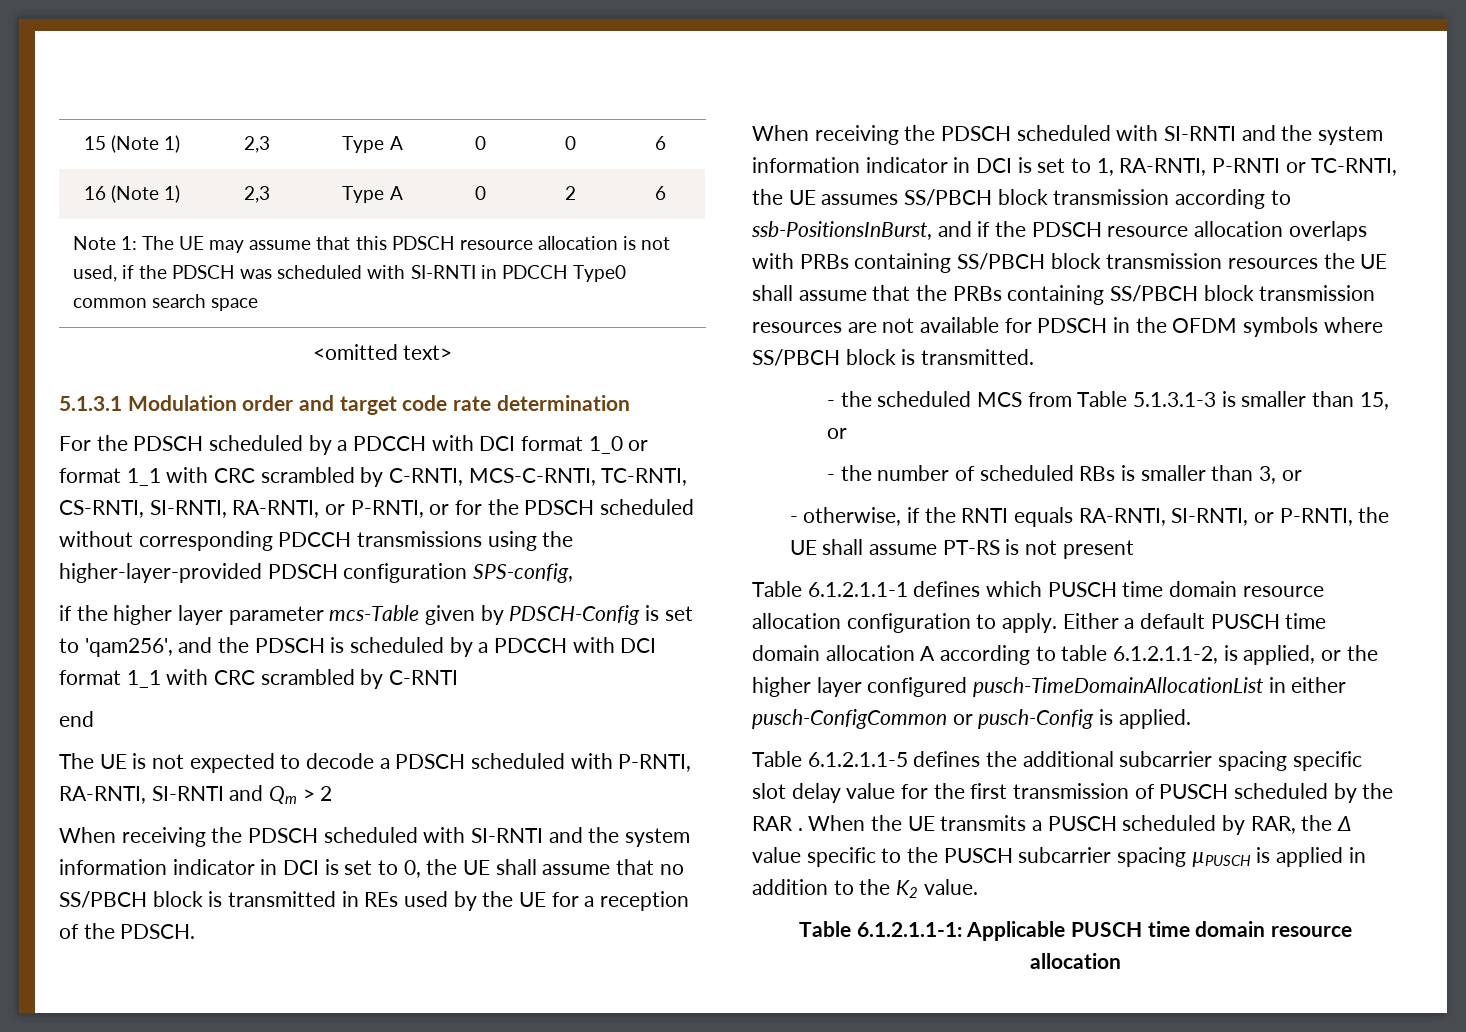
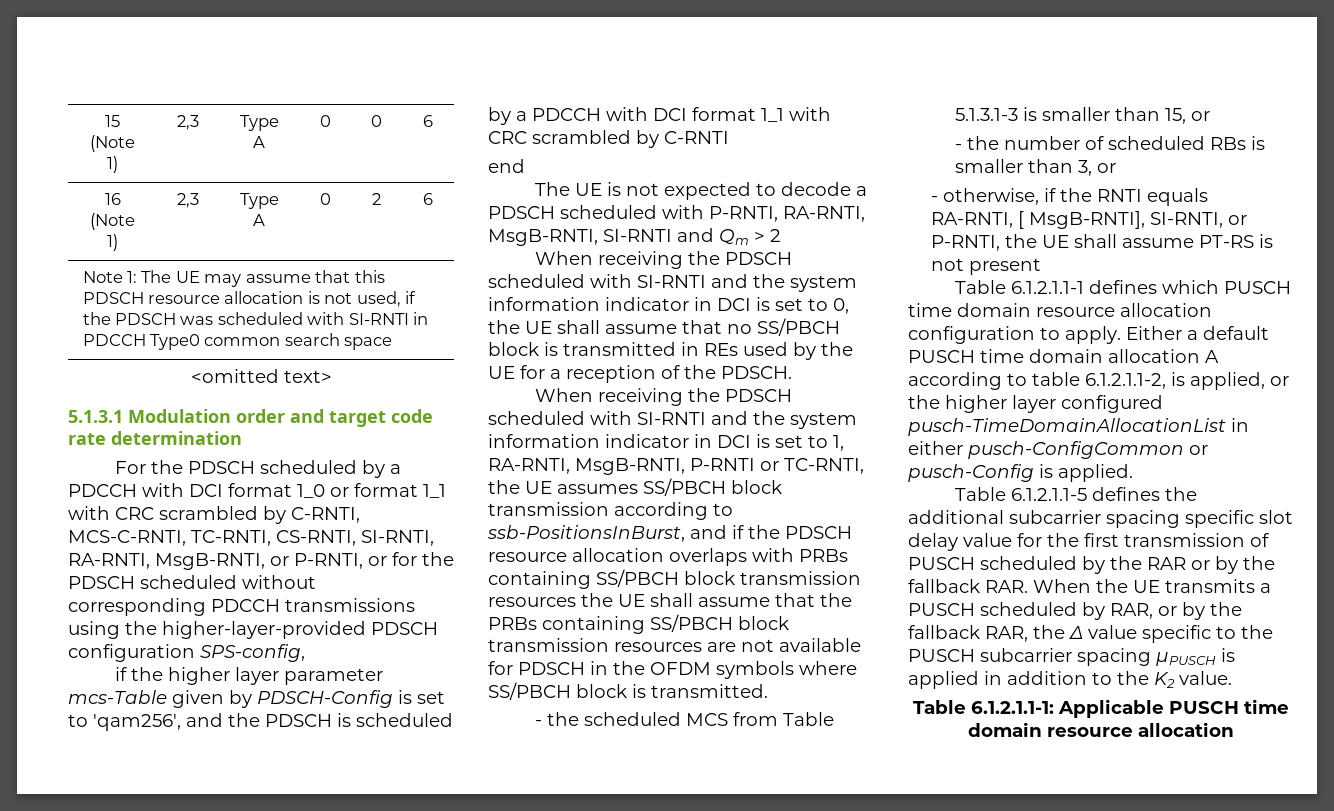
- For the PDSCH scheduled by a PDCCH with DCI format 1_0 or format 1_1 with CRC scrambled by C-RNTI, MCS-C-RNTI, TC-RNTI, CS-RNTI, SI-RNTI, RA-RNTI, or P-RNTI, or for the PDSCH scheduled without corresponding PDCCH transmissions using the higher-layer-provided PDSCH configuration SPS-config,
+ For the PDSCH scheduled by a PDCCH with DCI format 1_0 or format 1_1 with CRC scrambled by C-RNTI, MCS-C-RNTI, TC-RNTI, CS-RNTI, SI-RNTI, RA-RNTI, MsgB-RNTI, or P-RNTI, or for the PDSCH scheduled without corresponding PDCCH transmissions using the higher-layer-provided PDSCH configuration SPS-config,
- The UE is not expected to decode a PDSCH scheduled with P-RNTI, RA-RNTI, SI-RNTI and Qm > 2
+ The UE is not expected to decode a PDSCH scheduled with P-RNTI, RA-RNTI, MsgB-RNTI, SI-RNTI and Qm > 2
- When receiving the PDSCH scheduled with SI-RNTI and the system information indicator in DCI is set to 1, RA-RNTI, P-RNTI or TC-RNTI, the UE assumes SS/PBCH block transmission according to ssb-PositionsInBurst, and if the PDSCH resource allocation overlaps with PRBs containing SS/PBCH block transmission resources the UE shall assume that the PRBs containing SS/PBCH block transmission resources are not available for PDSCH in the OFDM symbols where SS/PBCH block is transmitted.
+ When receiving the PDSCH scheduled with SI-RNTI and the system information indicator in DCI is set to 1, RA-RNTI, MsgB-RNTI, P-RNTI or TC-RNTI, the UE assumes SS/PBCH block transmission according to ssb-PositionsInBurst, and if the PDSCH resource allocation overlaps with PRBs containing SS/PBCH block transmission resources the UE shall assume that the PRBs containing SS/PBCH block transmission resources are not available for PDSCH in the OFDM symbols where SS/PBCH block is transmitted.
- - otherwise, if the RNTI equals RA-RNTI, SI-RNTI, or P-RNTI, the UE shall assume PT-RS is not present
+ - otherwise, if the RNTI equals RA-RNTI, [ MsgB-RNTI], SI-RNTI, or P-RNTI, the UE shall assume PT-RS is not present
- Table 6.1.2.1.1-5 defines the additional subcarrier spacing specific slot delay value for the first transmission of PUSCH scheduled by the RAR . When the UE transmits a PUSCH scheduled by RAR, the Δ value specific to the PUSCH subcarrier spacing µPUSCH is applied in addition to the K2 value.
+ Table 6.1.2.1.1-5 defines the additional subcarrier spacing specific slot delay value for the first transmission of PUSCH scheduled by the RAR or by the fallback RAR. When the UE transmits a PUSCH scheduled by RAR, or by the fallback RAR, the Δ value specific to the PUSCH subcarrier spacing µPUSCH is applied in addition to the K2 value.

